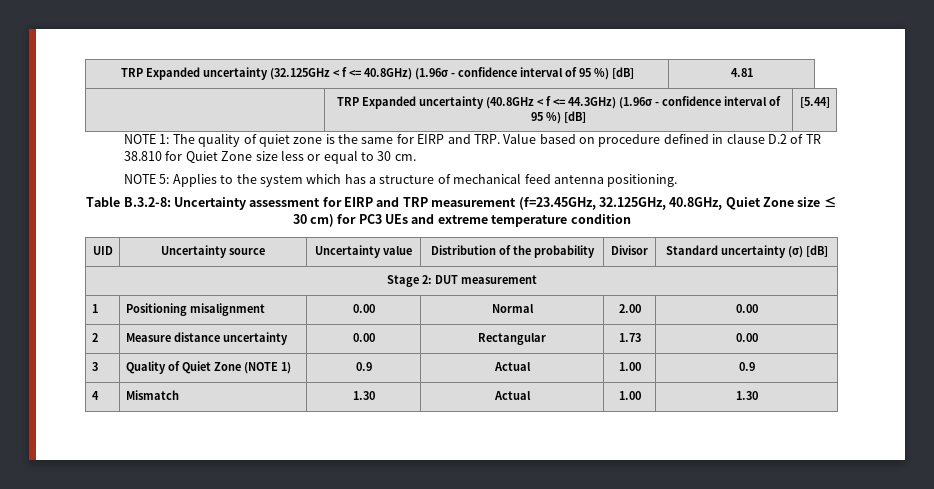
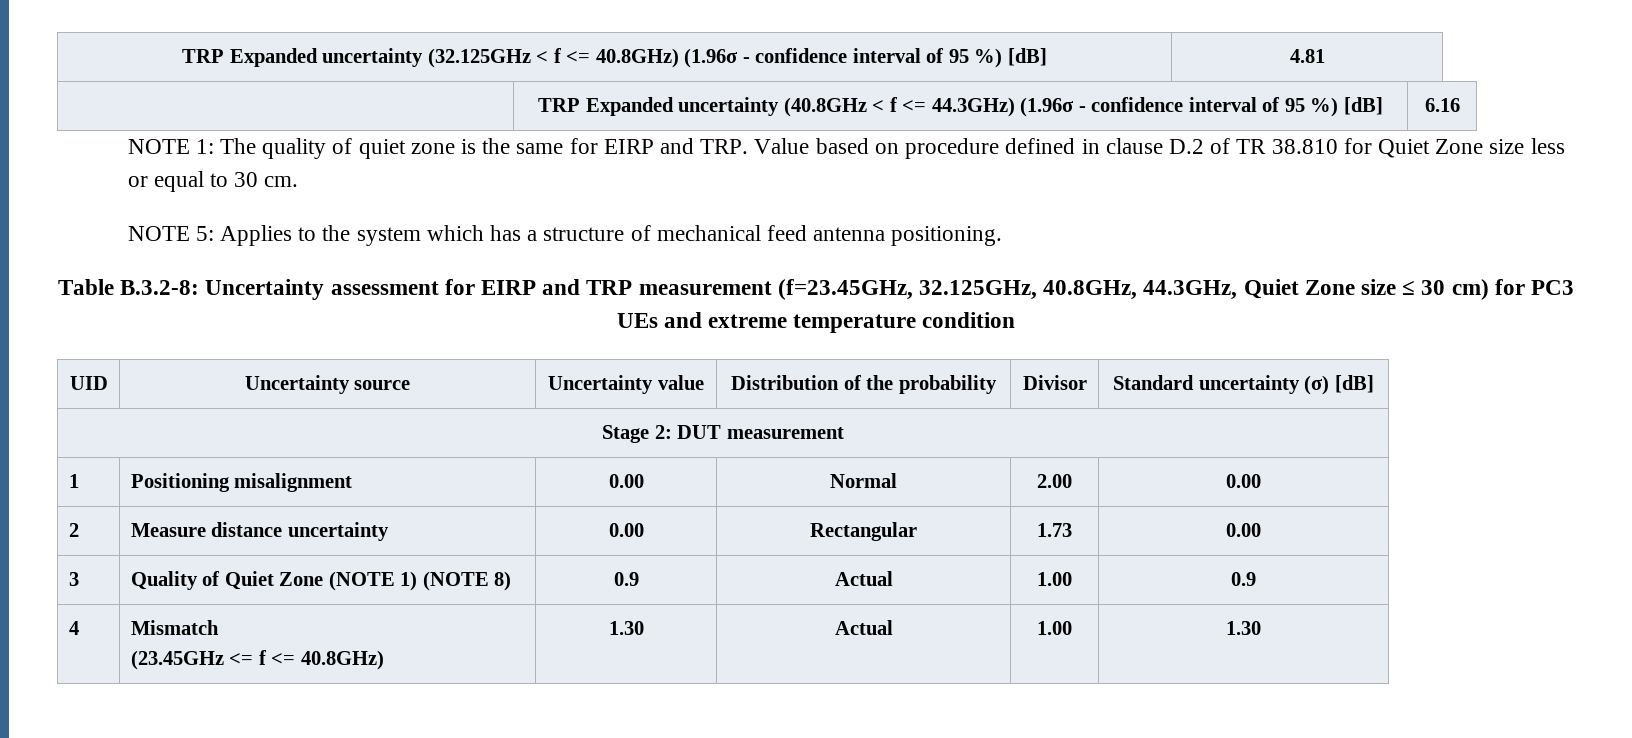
- | TRP Expanded uncertainty (40.8GHz < f <= 44.3GHz) (1.96σ - confidence interval of 95 %) [dB] | [5.44]
+ | TRP Expanded uncertainty (40.8GHz < f <= 44.3GHz) (1.96σ - confidence interval of 95 %) [dB] | 6.16
- Table B.3.2-8: Uncertainty assessment for EIRP and TRP measurement (f=23.45GHz, 32.125GHz, 40.8GHz, Quiet Zone size ≤ 30 cm) for PC3 UEs and extreme temperature condition
+ Table B.3.2-8: Uncertainty assessment for EIRP and TRP measurement (f=23.45GHz, 32.125GHz, 40.8GHz, 44.3GHz, Quiet Zone size ≤ 30 cm) for PC3 UEs and extreme temperature condition
- 3 | Quality of Quiet Zone (NOTE 1) | 0.9 | Actual | 1.00 | 0.9
+ 3 | Quality of Quiet Zone (NOTE 1) (NOTE 8) | 0.9 | Actual | 1.00 | 0.9
- 4 | Mismatch | 1.30 | Actual | 1.00 | 1.30
+ 4 | Mismatch
+ (23.45GHz <= f <= 40.8GHz) | 1.30 | Actual | 1.00 | 1.30

